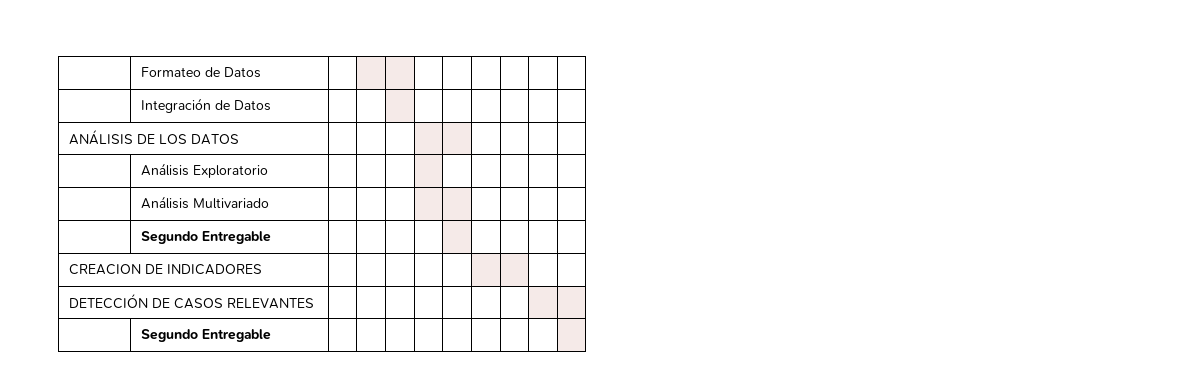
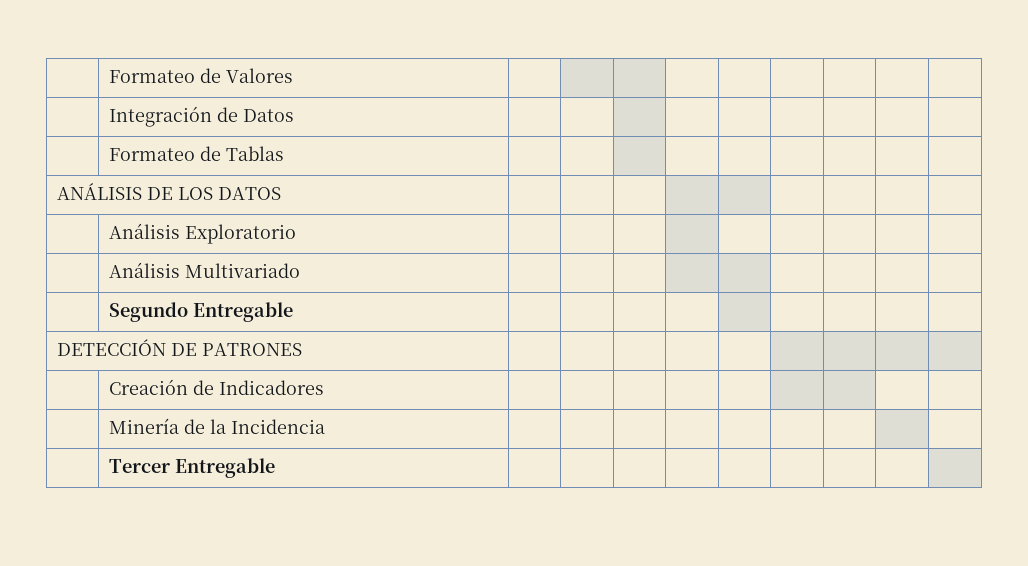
- | Formateo de Datos | | | | | | | | |
+ | Formateo de Valores | | | | | | | | |
+ | Formateo de Tablas | | | | | | | | |
- CREACION DE INDICADORES | | | | | | | | |
- DETECCIÓN DE CASOS RELEVANTES | | | | | | | | |
- | Segundo Entregable | | | | | | | | |
+ DETECCIÓN DE PATRONES | | | | | | | | |
+ | Creación de Indicadores | | | | | | | | |
+ | Minería de la Incidencia | | | | | | | | |
+ | Tercer Entregable | | | | | | | | |

